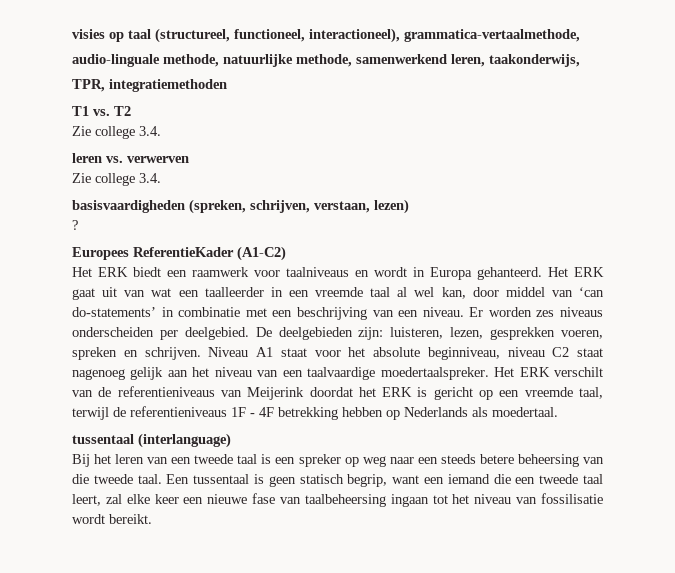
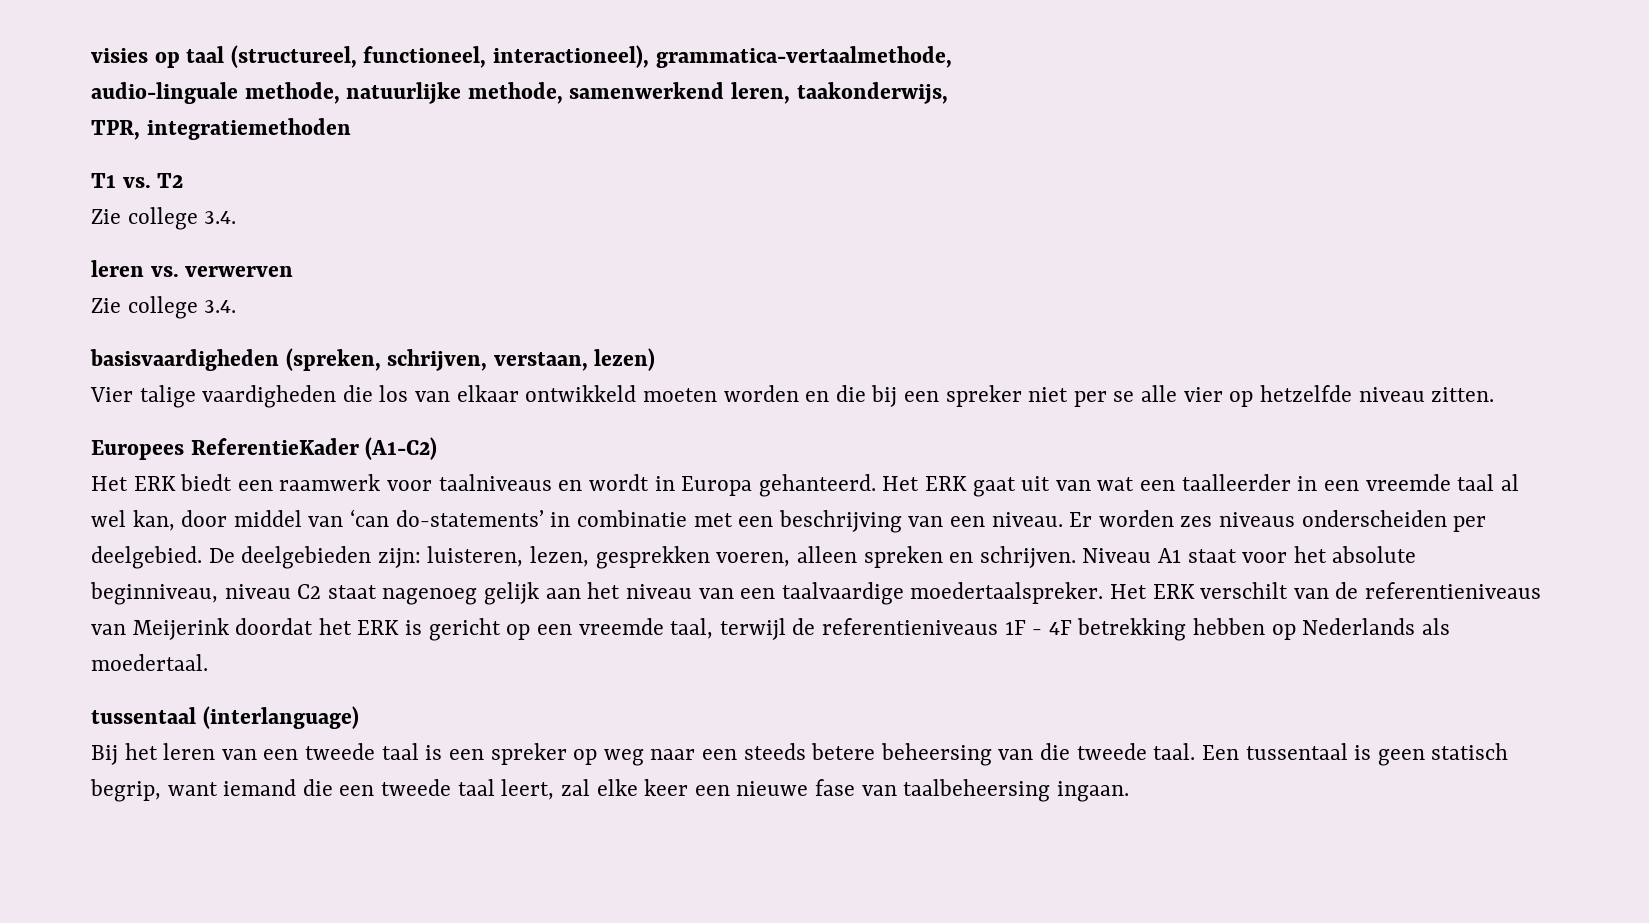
- ?
+ Vier talige vaardigheden die los van elkaar ontwikkeld moeten worden en die bij een spreker niet per se alle vier op hetzelfde niveau zitten.
- De deelgebieden zijn: luisteren, lezen, gesprekken voeren, spreken en schrijven.
+ De deelgebieden zijn: luisteren, lezen, gesprekken voeren, alleen spreken en schrijven.
- Een tussentaal is geen statisch begrip, want een iemand die een tweede taal leert, zal elke keer een nieuwe fase van taalbeheersing ingaan tot het niveau van fossilisatie wordt bereikt.
+ Een tussentaal is geen statisch begrip, want iemand die een tweede taal leert, zal elke keer een nieuwe fase van taalbeheersing ingaan.

